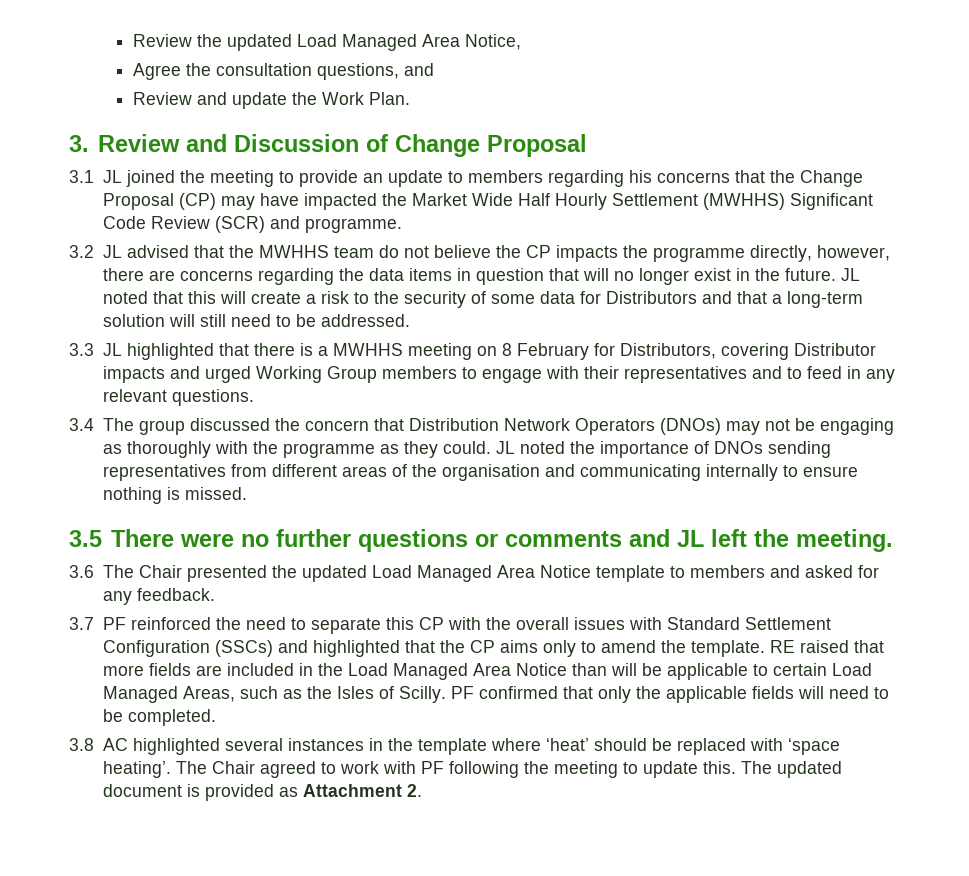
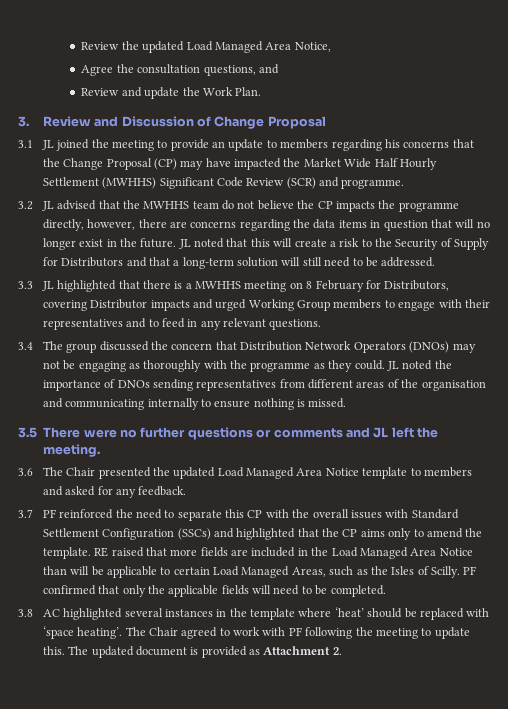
- JL noted that this will create a risk to the security of some data for Distributors and that a long-term solution will still need to be addressed.
+ JL noted that this will create a risk to the Security of Supply for Distributors and that a long-term solution will still need to be addressed.

